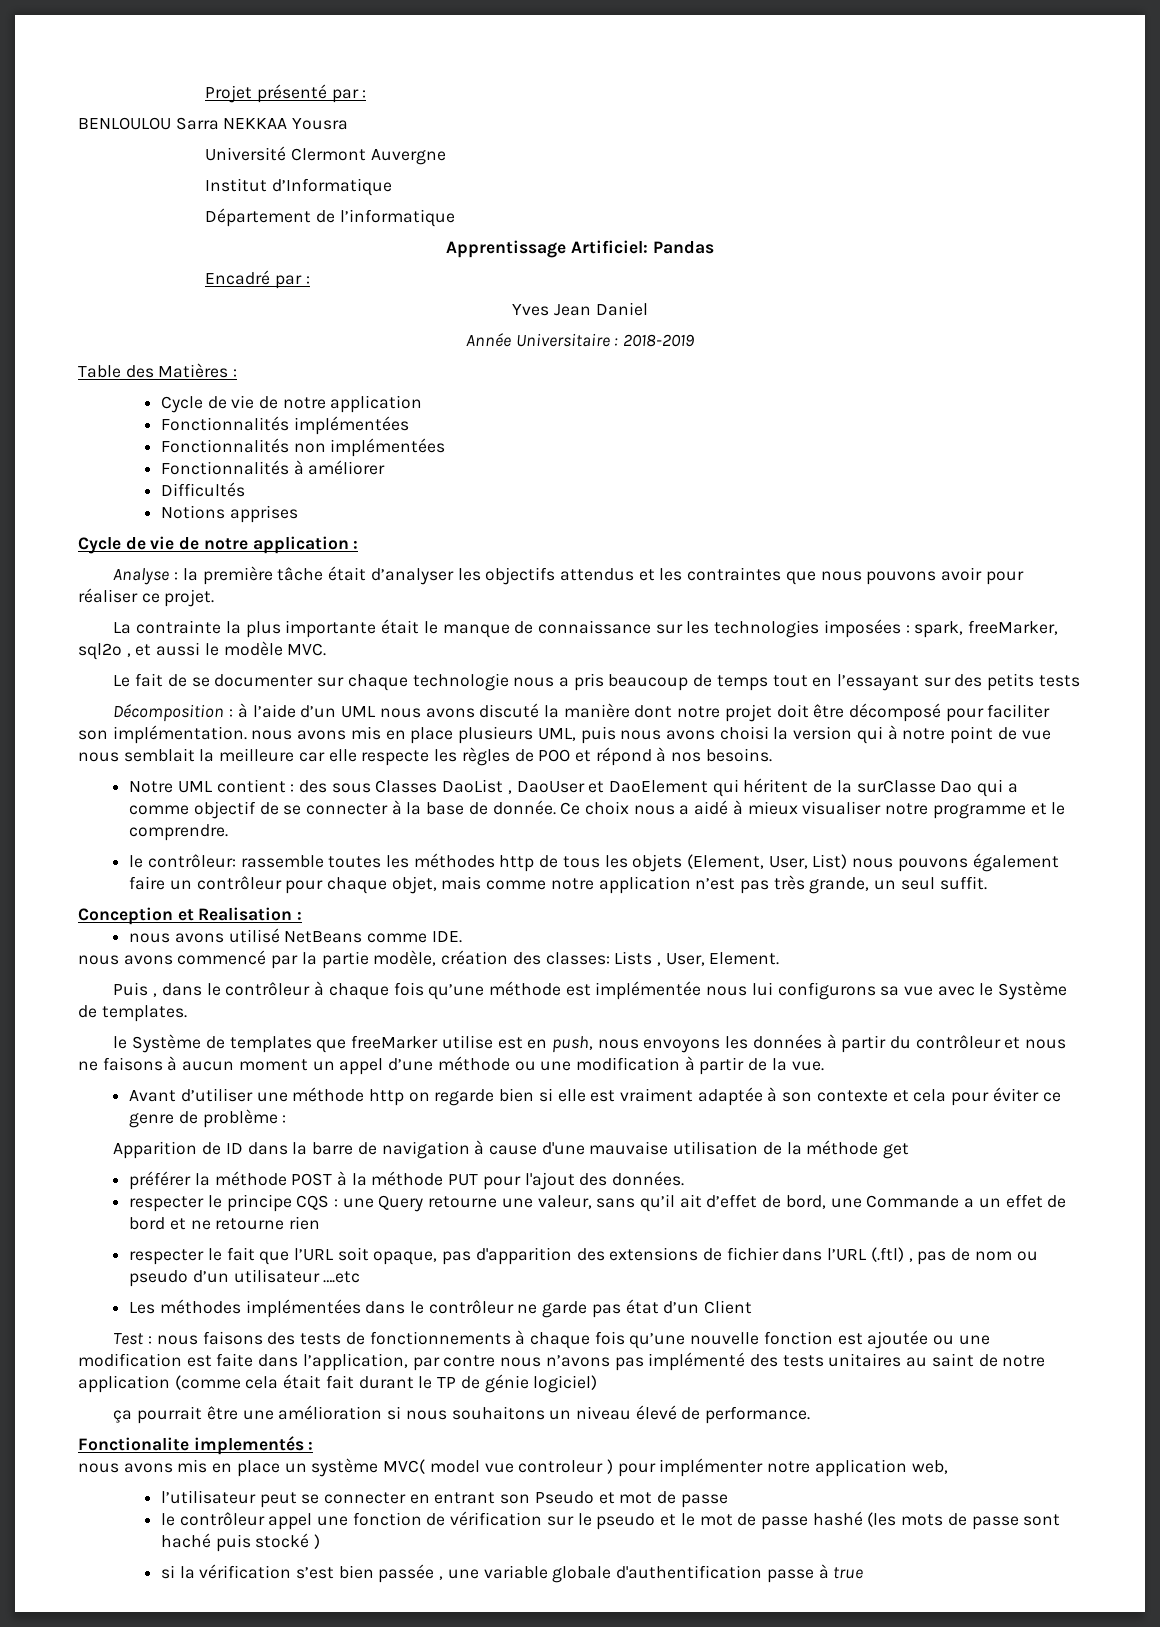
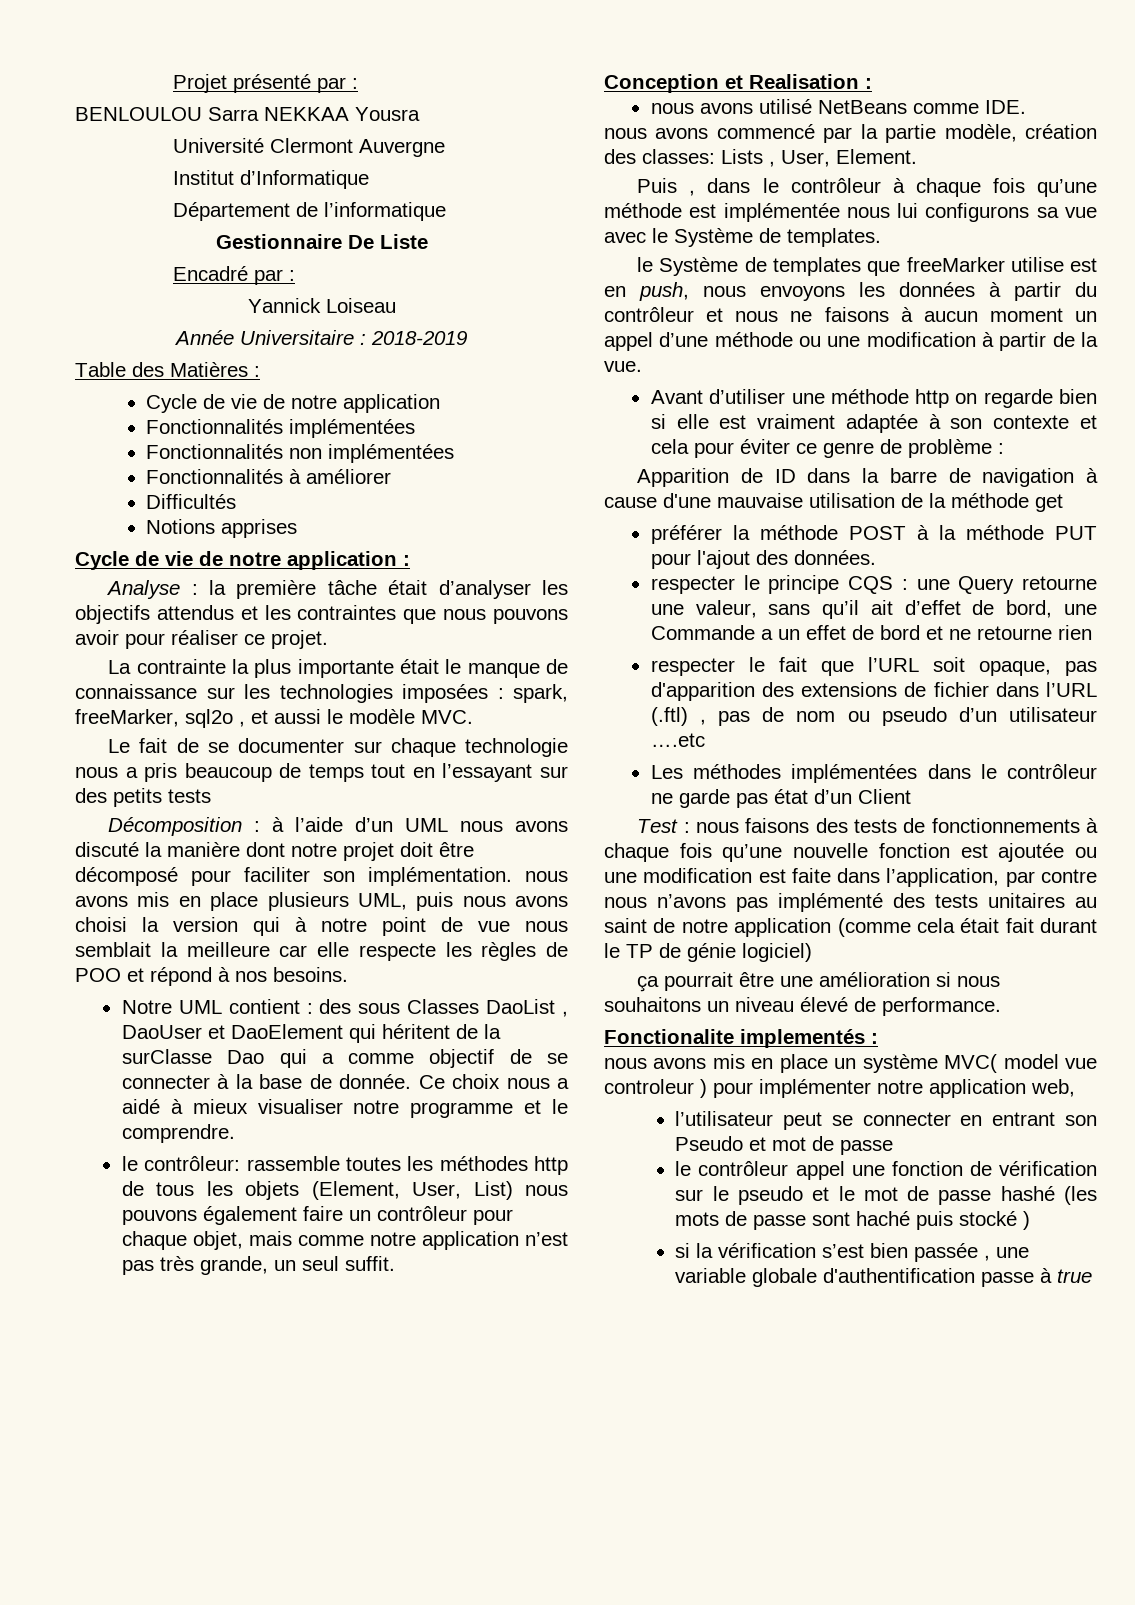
- Apprentissage Artificiel: Pandas
+ Gestionnaire De Liste
- Yves Jean Daniel
+ Yannick Loiseau

